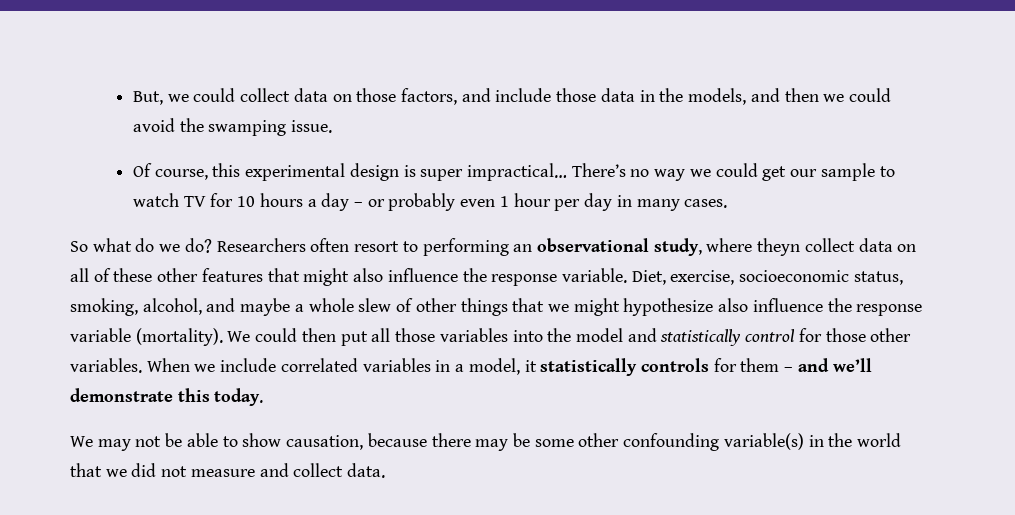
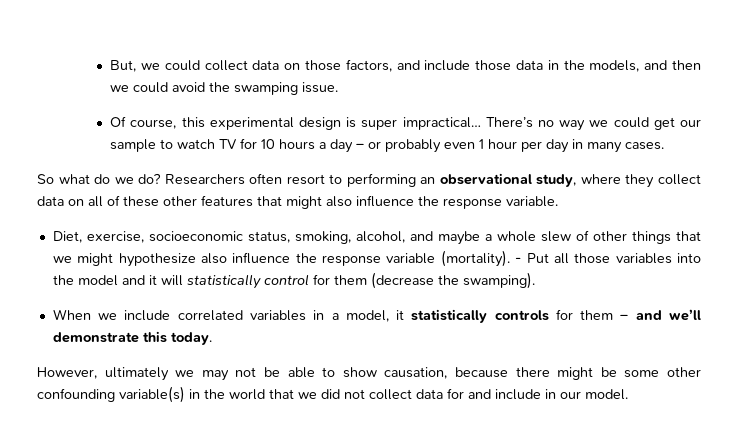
- Researchers often resort to performing an observational study, where theyn collect data on all of these other features that might also influence the response variable. Diet, exercise, socioeconomic status, smoking, alcohol, and maybe a whole slew of other things that we might hypothesize also influence the response variable (mortality).
+ Researchers often resort to performing an observational study, where they collect data on all of these other features that might also influence the response variable.
+ Diet, exercise, socioeconomic status, smoking, alcohol, and maybe a whole slew of other things that we might hypothesize also influence the response variable (mortality).
- We could then put all those variables into the model and statistically control for those other variables. When we include correlated variables in a model, it statistically controls for them – and we’ll demonstrate this today.
+ - Put all those variables into the model and it will statistically control for them (decrease the swamping).
+ When we include correlated variables in a model, it statistically controls for them – and we’ll demonstrate this today.
- We may not be able to show causation, because there may be some other confounding variable(s) in the world that we did not measure and collect data.
+ However, ultimately we may not be able to show causation, because there might be some other confounding variable(s) in the world that we did not collect data for and include in our model.

